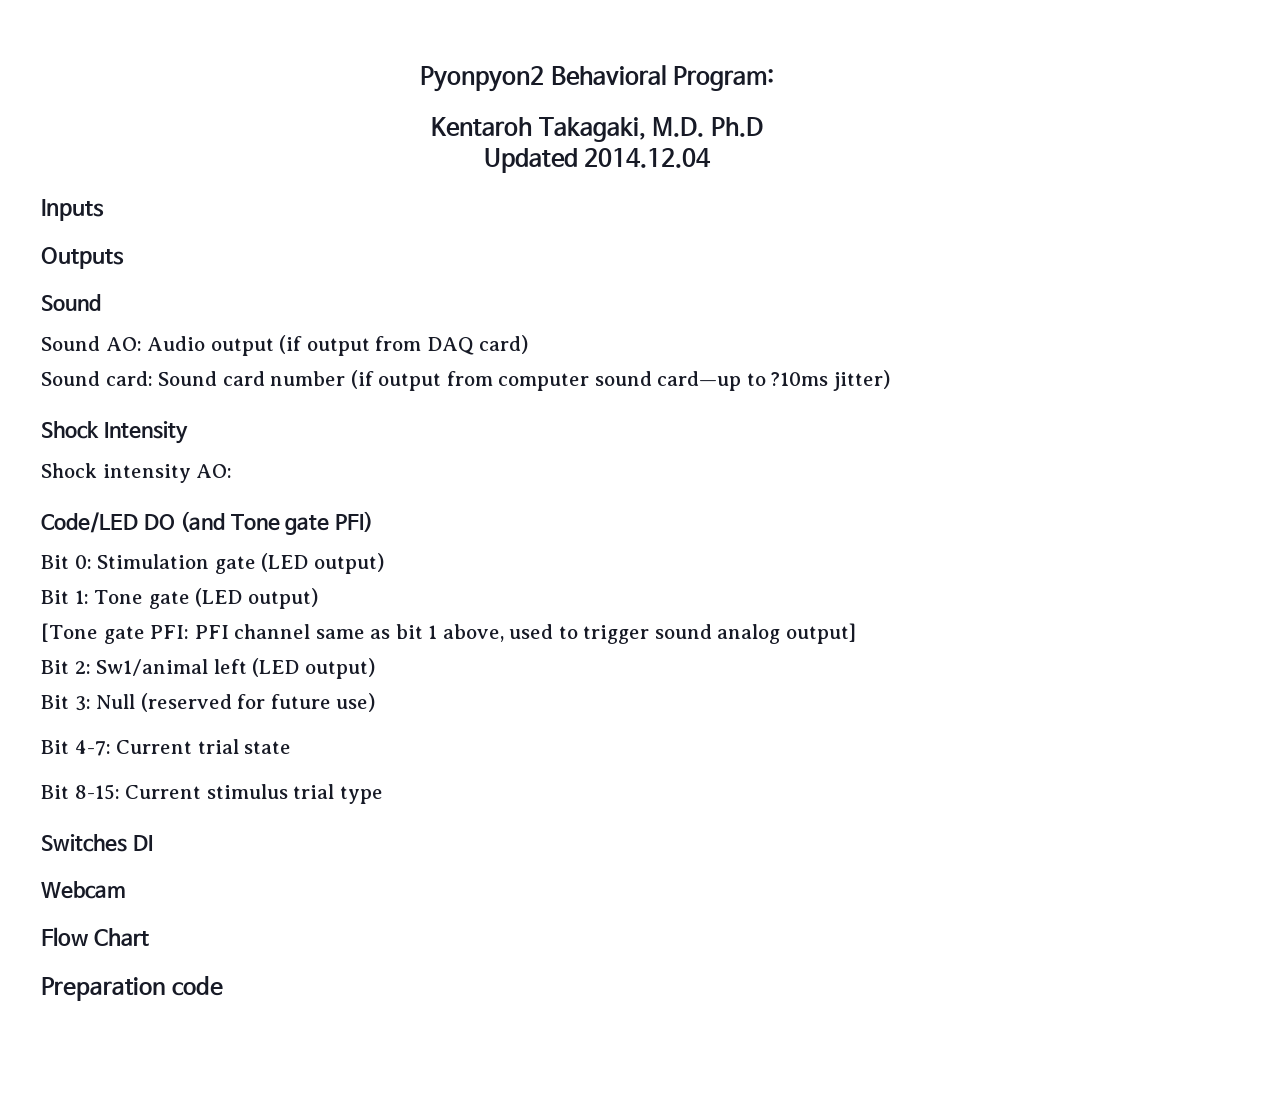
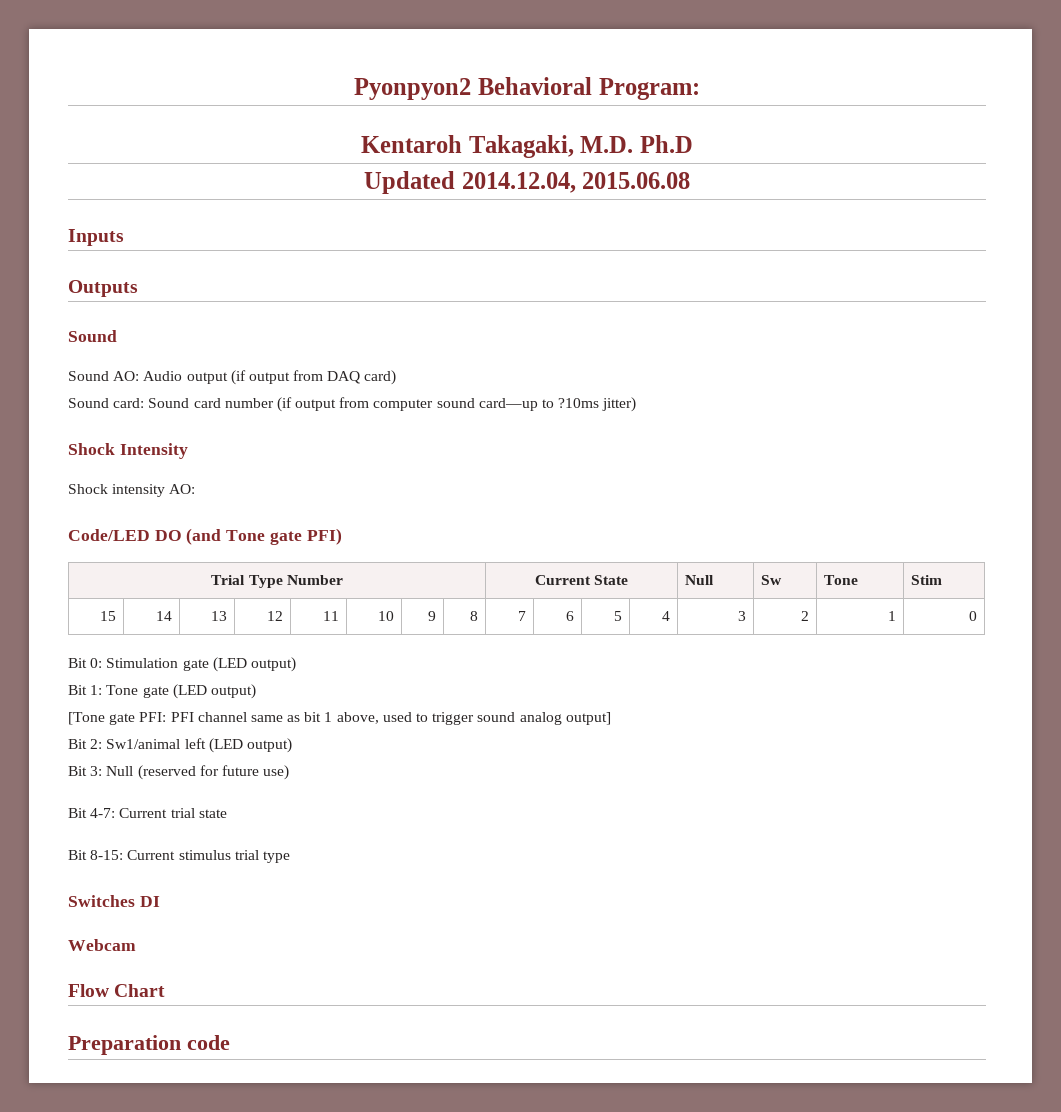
- Updated 2014.12.04
+ Updated 2014.12.04, 2015.06.08
+ Trial Type Number | Current State | Null | Sw | Tone | Stim
+ 15 | 14 | 13 | 12 | 11 | 10 | 9 | 8 | 7 | 6 | 5 | 4 | 3 | 2 | 1 | 0

